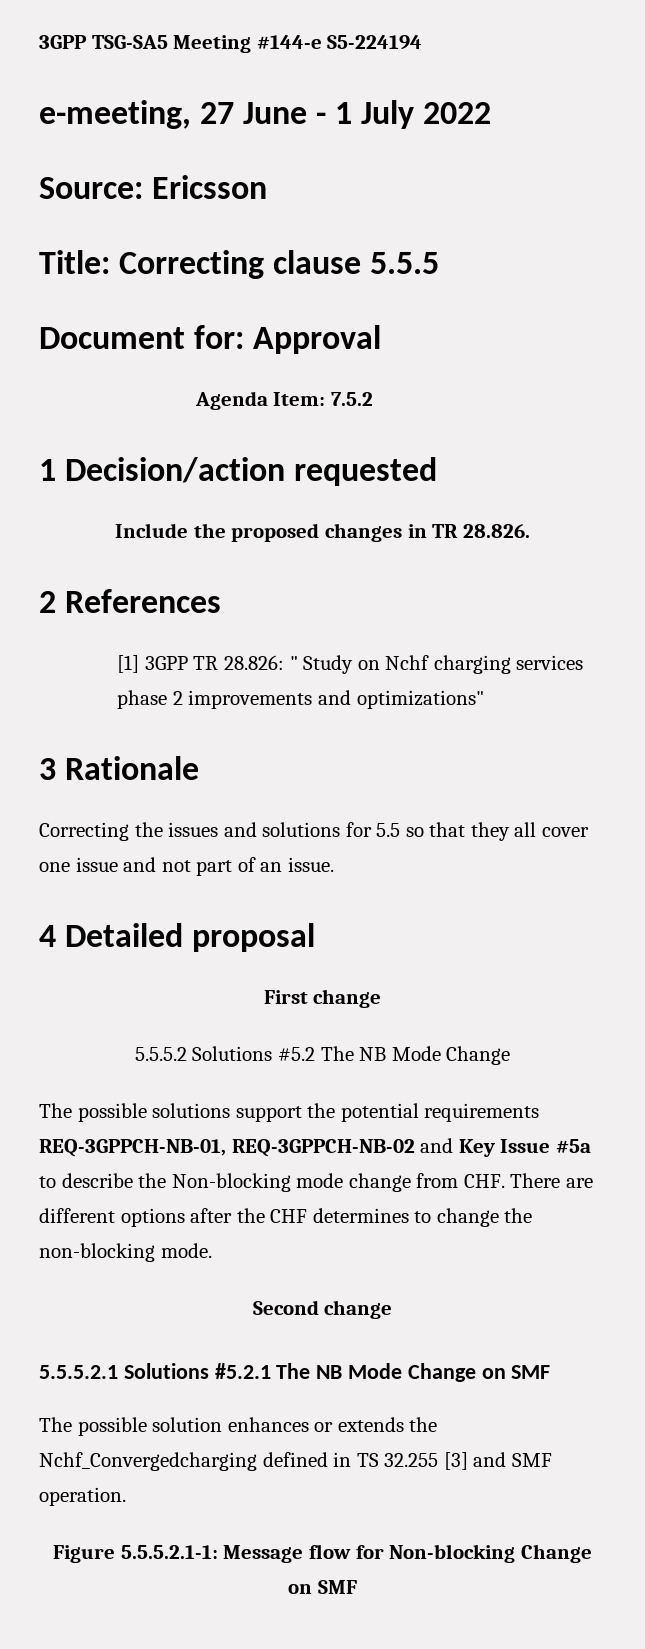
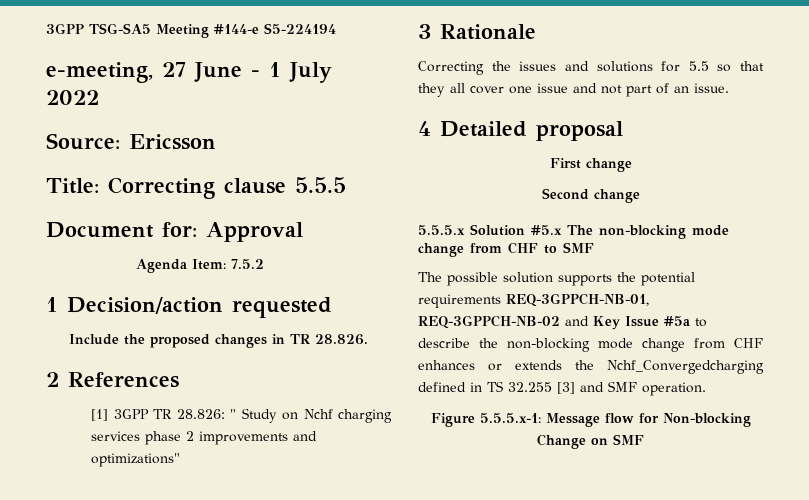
- 5.5.5.2 Solutions #5.2 The NB Mode Change
- The possible solutions support the potential requirements REQ-3GPPCH-NB-01, REQ-3GPPCH-NB-02 and Key Issue #5a to describe the Non-blocking mode change from CHF. There are different options after the CHF determines to change the non-blocking mode.
  Second change
- 5.5.5.2.1 Solutions #5.2.1 The NB Mode Change on SMF
- The possible solution enhances or extends the Nchf_Convergedcharging defined in TS 32.255 [3] and SMF operation.
+ 5.5.5.x Solution #5.x The non-blocking mode change from CHF to SMF
+ The possible solution supports the potential requirements REQ-3GPPCH-NB-01, REQ-3GPPCH-NB-02 and Key Issue #5a to describe the non-blocking mode change from CHF enhances or extends the Nchf_Convergedcharging defined in TS 32.255 [3] and SMF operation.
- Figure 5.5.5.2.1-1: Message flow for Non-blocking Change on SMF
+ Figure 5.5.5.x-1: Message flow for Non-blocking Change on SMF

